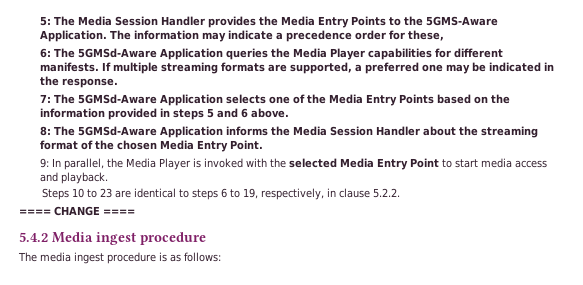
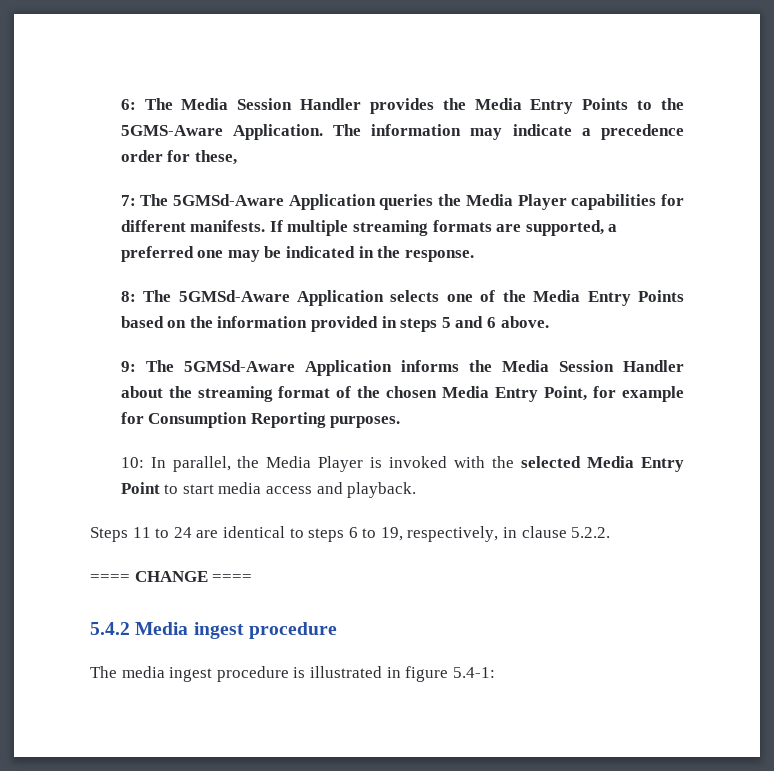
- 5: The Media Session Handler provides the Media Entry Points to the 5GMS-Aware Application.
+ 6: The Media Session Handler provides the Media Entry Points to the 5GMS-Aware Application.
- 6: The 5GMSd-Aware Application queries the Media Player capabilities for different manifests.
+ 7: The 5GMSd-Aware Application queries the Media Player capabilities for different manifests.
- 7: The 5GMSd-Aware Application selects one of the Media Entry Points based on the information provided in steps 5 and 6 above.
+ 8: The 5GMSd-Aware Application selects one of the Media Entry Points based on the information provided in steps 5 and 6 above.
- 8: The 5GMSd-Aware Application informs the Media Session Handler about the streaming format of the chosen Media Entry Point.
- 9: In parallel, the Media Player is invoked with the selected Media Entry Point to start media access and playback.
+ 9: The 5GMSd-Aware Application informs the Media Session Handler about the streaming format of the chosen Media Entry Point, for example for Consumption Reporting purposes.
+ 10: In parallel, the Media Player is invoked with the selected Media Entry Point to start media access and playback.
- Steps 10 to 23 are identical to steps 6 to 19, respectively, in clause 5.2.2.
+ Steps 11 to 24 are identical to steps 6 to 19, respectively, in clause 5.2.2.
- The media ingest procedure is as follows:
+ The media ingest procedure is illustrated in figure 5.4-1:

